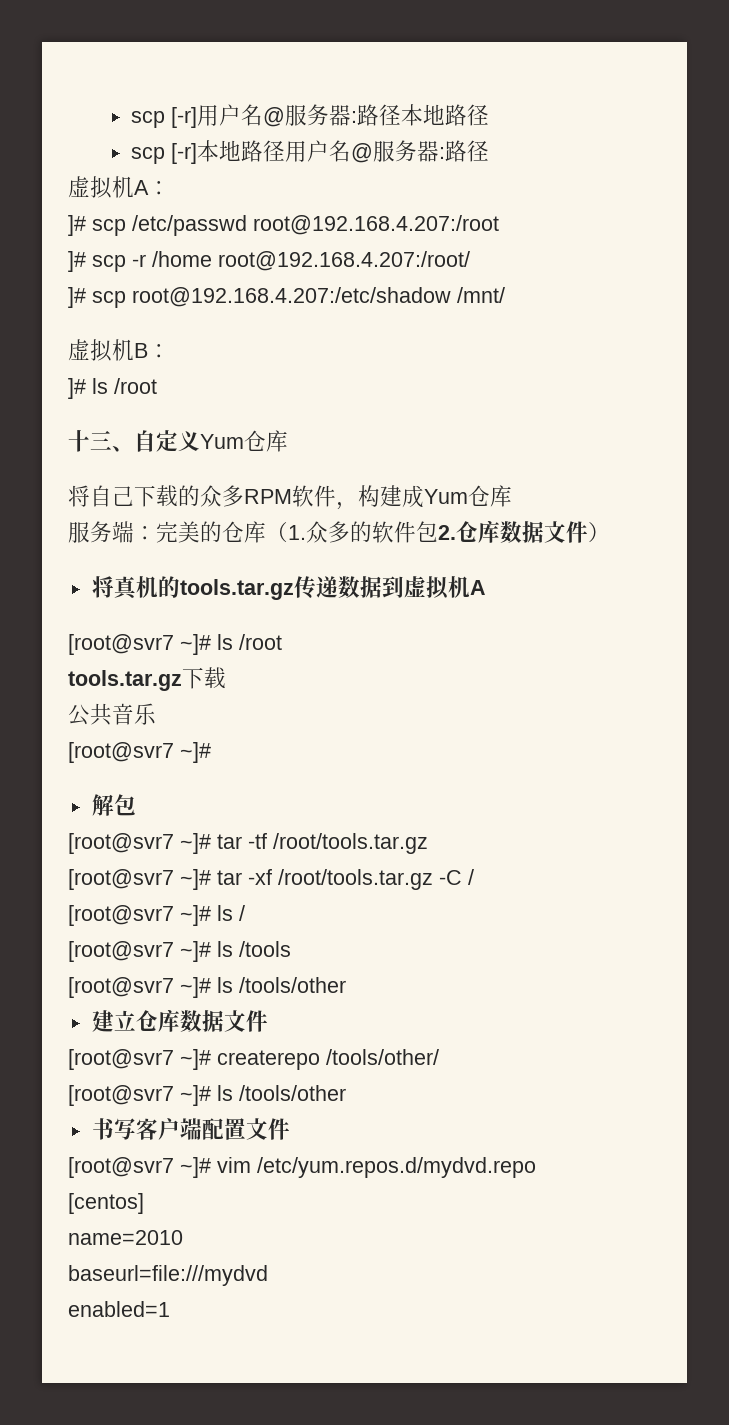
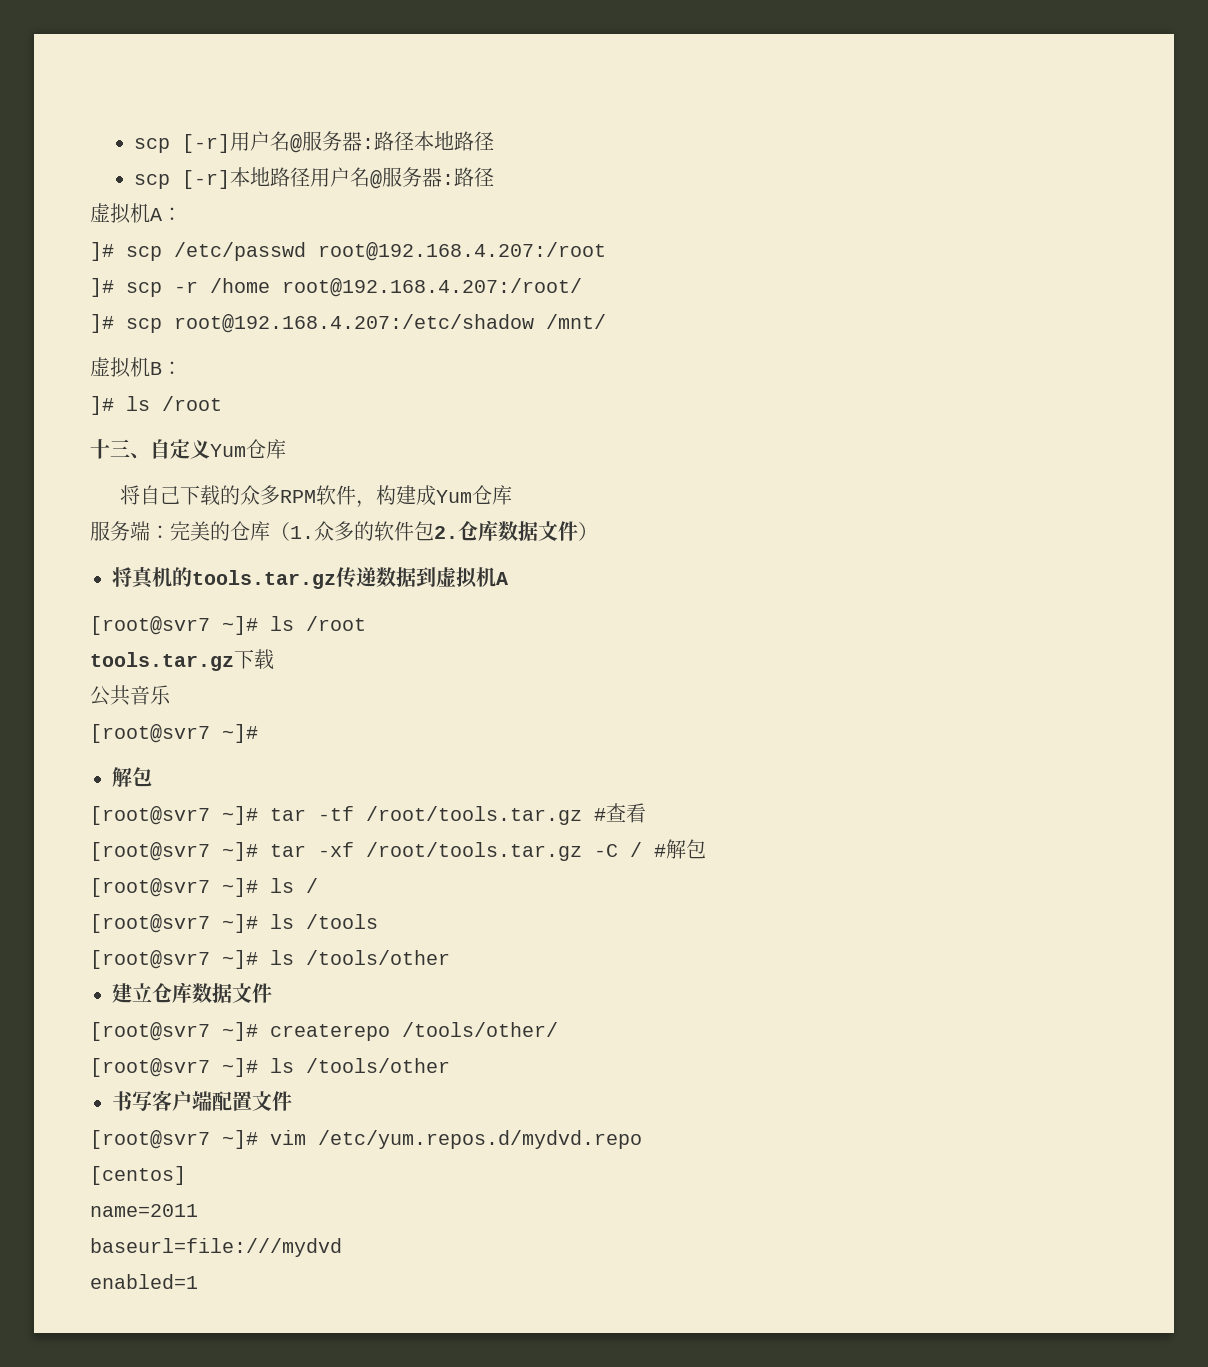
- [root@svr7 ~]# tar -tf /root/tools.tar.gz
+ [root@svr7 ~]# tar -tf /root/tools.tar.gz #查看
- [root@svr7 ~]# tar -xf /root/tools.tar.gz -C /
+ [root@svr7 ~]# tar -xf /root/tools.tar.gz -C / #解包
- name=2010
+ name=2011

